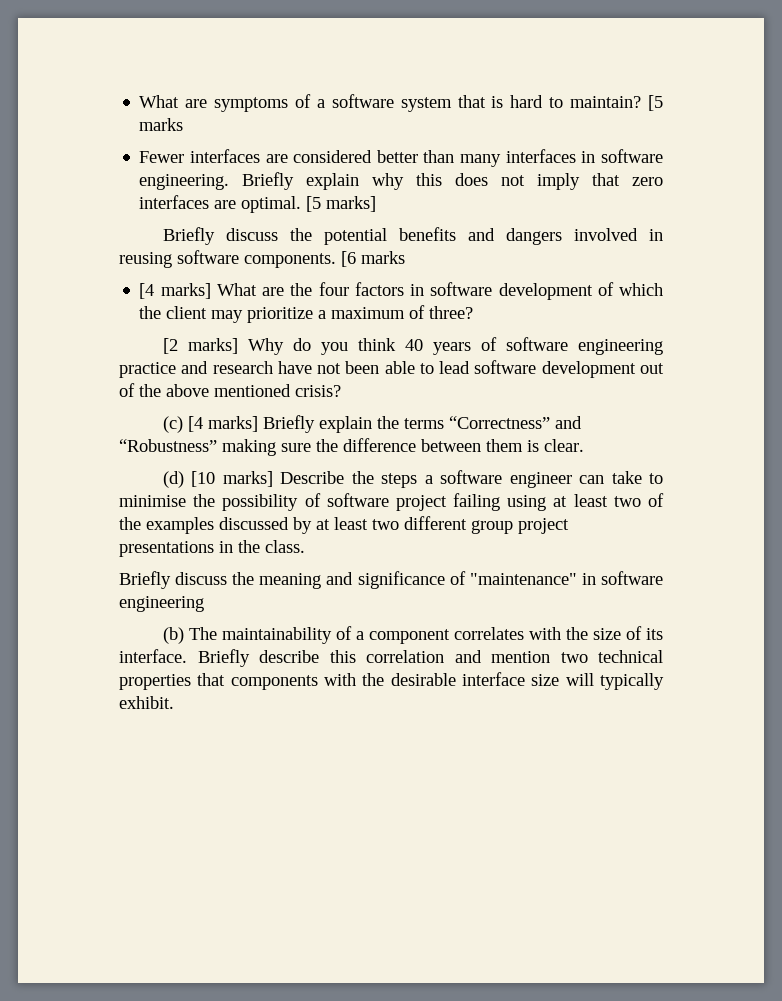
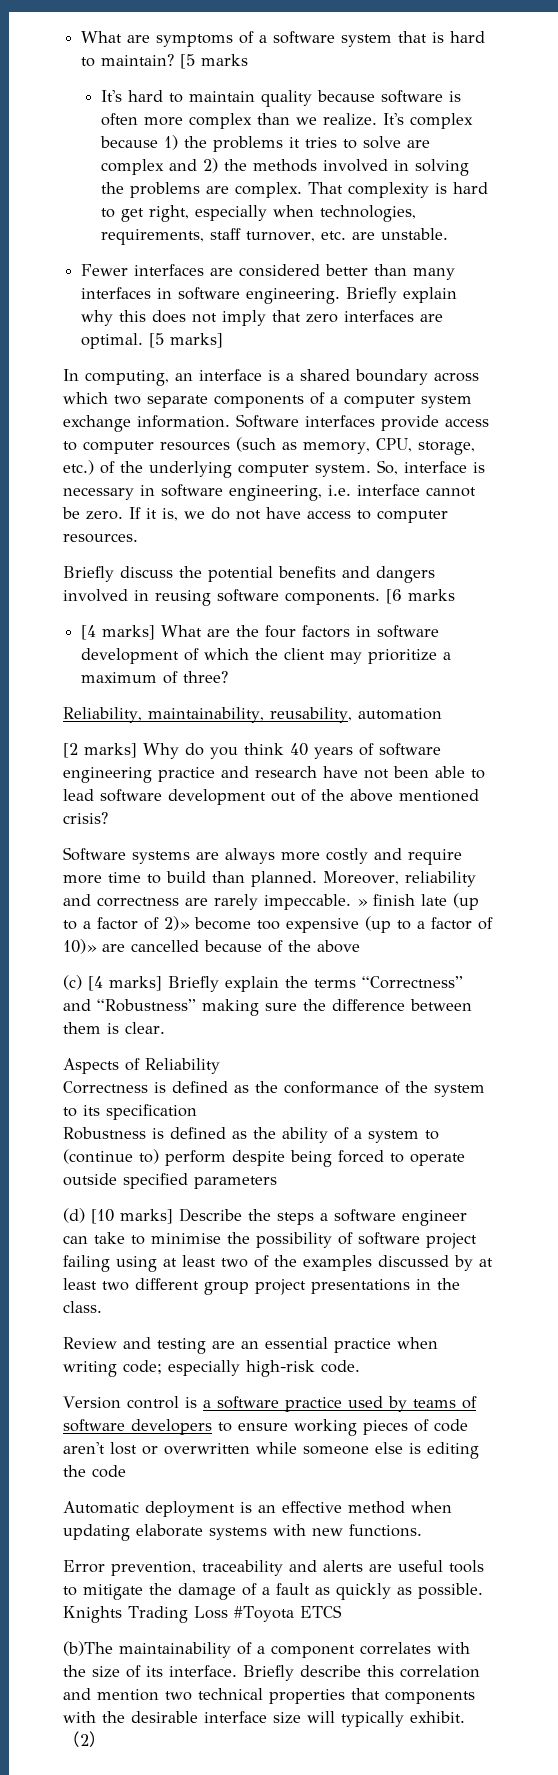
+ It's hard to maintain quality because software is often more complex than we realize. It's complex because 1) the problems it tries to solve are complex and 2) the methods involved in solving the problems are complex. That complexity is hard to get right, especially when technologies, requirements, staff turnover, etc. are unstable.
+ In computing, an interface is a shared boundary across which two separate components of a computer system exchange information. Software interfaces provide access to computer resources (such as memory, CPU, storage, etc.) of the underlying computer system. So, interface is necessary in software engineering, i.e. interface cannot be zero. If it is, we do not have access to computer resources.
+ Reliability, maintainability, reusability, automation
+ Software systems are always more costly and require more time to build than planned. Moreover, reliability and correctness are rarely impeccable. » finish late (up to a factor of 2)» become too expensive (up to a factor of 10)» are cancelled because of the above
+ Aspects of Reliability
+ Correctness is defined as the conformance of the system to its specification
+ Robustness is defined as the ability of a system to (continue to) perform despite being forced to operate outside specified parameters
- Briefly discuss the meaning and significance of "maintenance" in software engineering
- (b) The maintainability of a component correlates with the size of its interface.
+ Review and testing are an essential practice when writing code; especially high-risk code.
+ Version control is a software practice used by teams of software developers to ensure working pieces of code aren't lost or overwritten while someone else is editing the code
+ Automatic deployment is an effective method when updating elaborate systems with new functions.
+ Error prevention, traceability and alerts are useful tools to mitigate the damage of a fault as quickly as possible. Knights Trading Loss #Toyota ETCS
+ (b)The maintainability of a component correlates with the size of its interface.
+ （2）

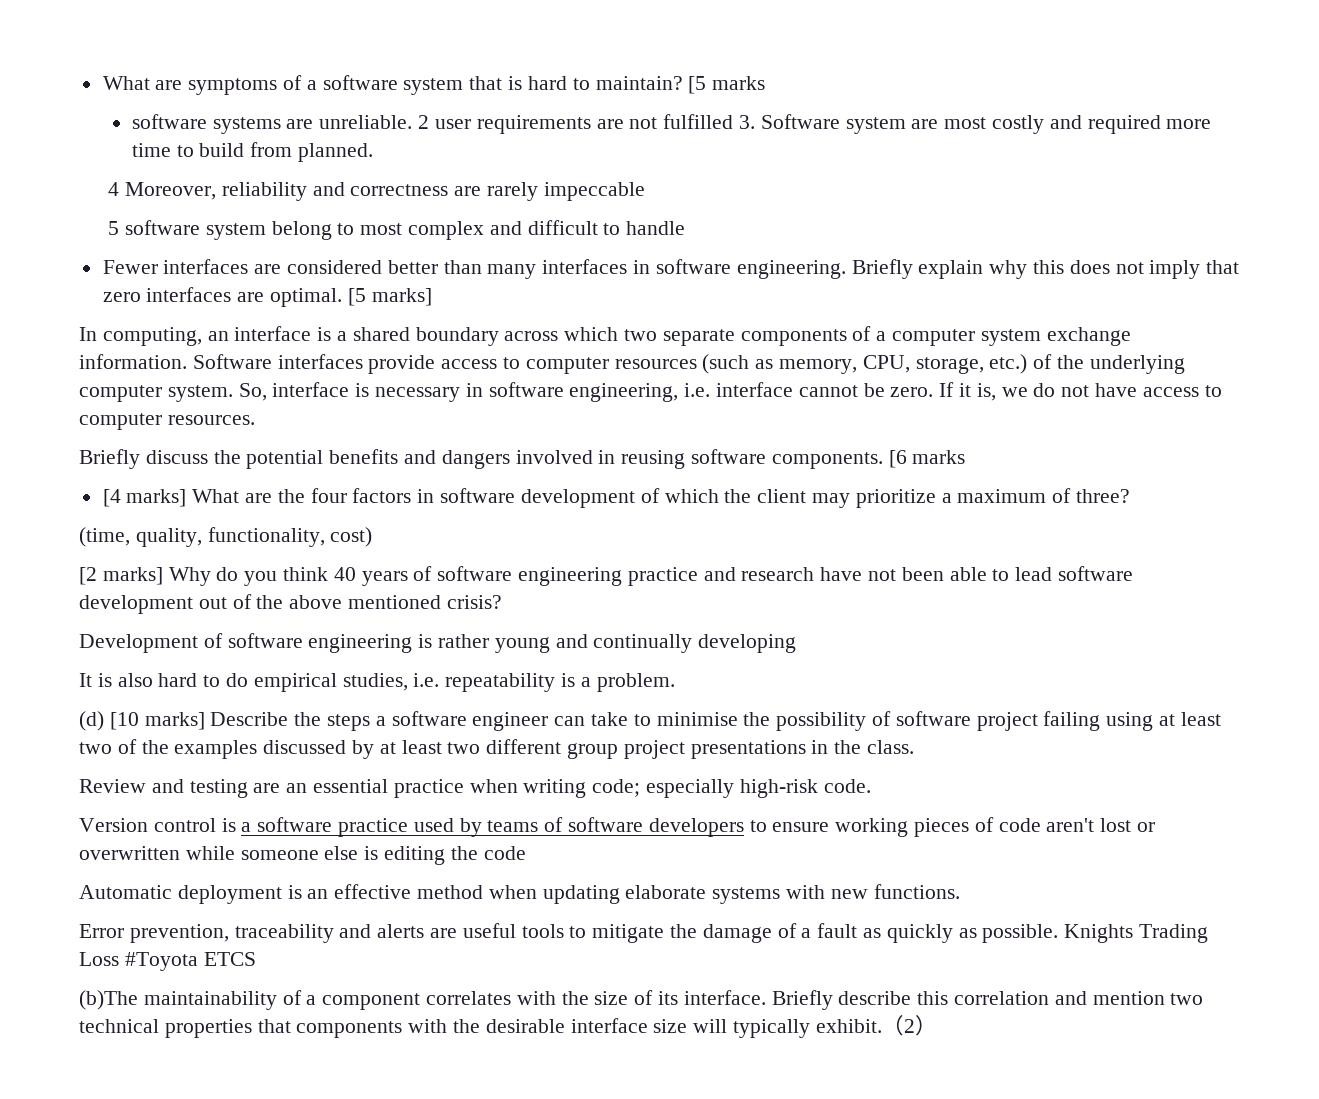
- It's hard to maintain quality because software is often more complex than we realize. It's complex because 1) the problems it tries to solve are complex and 2) the methods involved in solving the problems are complex. That complexity is hard to get right, especially when technologies, requirements, staff turnover, etc. are unstable.
+ software systems are unreliable. 2 user requirements are not fulfilled 3. Software system are most costly and required more time to build from planned.
+ 4 Moreover, reliability and correctness are rarely impeccable
+ 5 software system belong to most complex and difficult to handle
- Reliability, maintainability, reusability, automation
+ (time, quality, functionality, cost)
- Software systems are always more costly and require more time to build than planned. Moreover, reliability and correctness are rarely impeccable. » finish late (up to a factor of 2)» become too expensive (up to a factor of 10)» are cancelled because of the above
- (c) [4 marks] Briefly explain the terms “Correctness” and “Robustness” making sure the difference between them is clear.
- Aspects of Reliability
- Correctness is defined as the conformance of the system to its specification
- Robustness is defined as the ability of a system to (continue to) perform despite being forced to operate outside specified parameters
+ Development of software engineering is rather young and continually developing
+ It is also hard to do empirical studies, i.e. repeatability is a problem.

